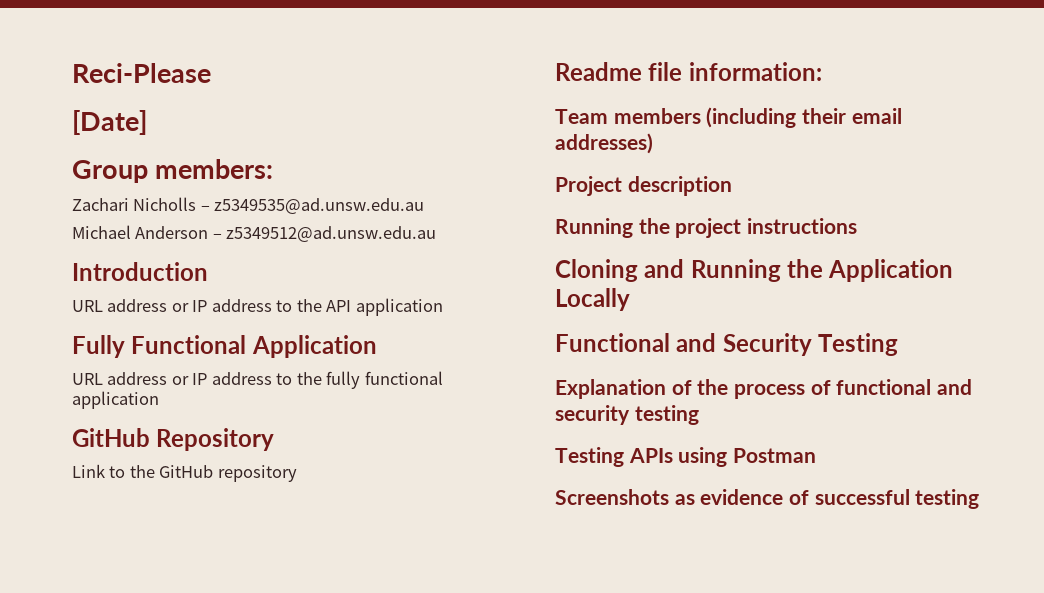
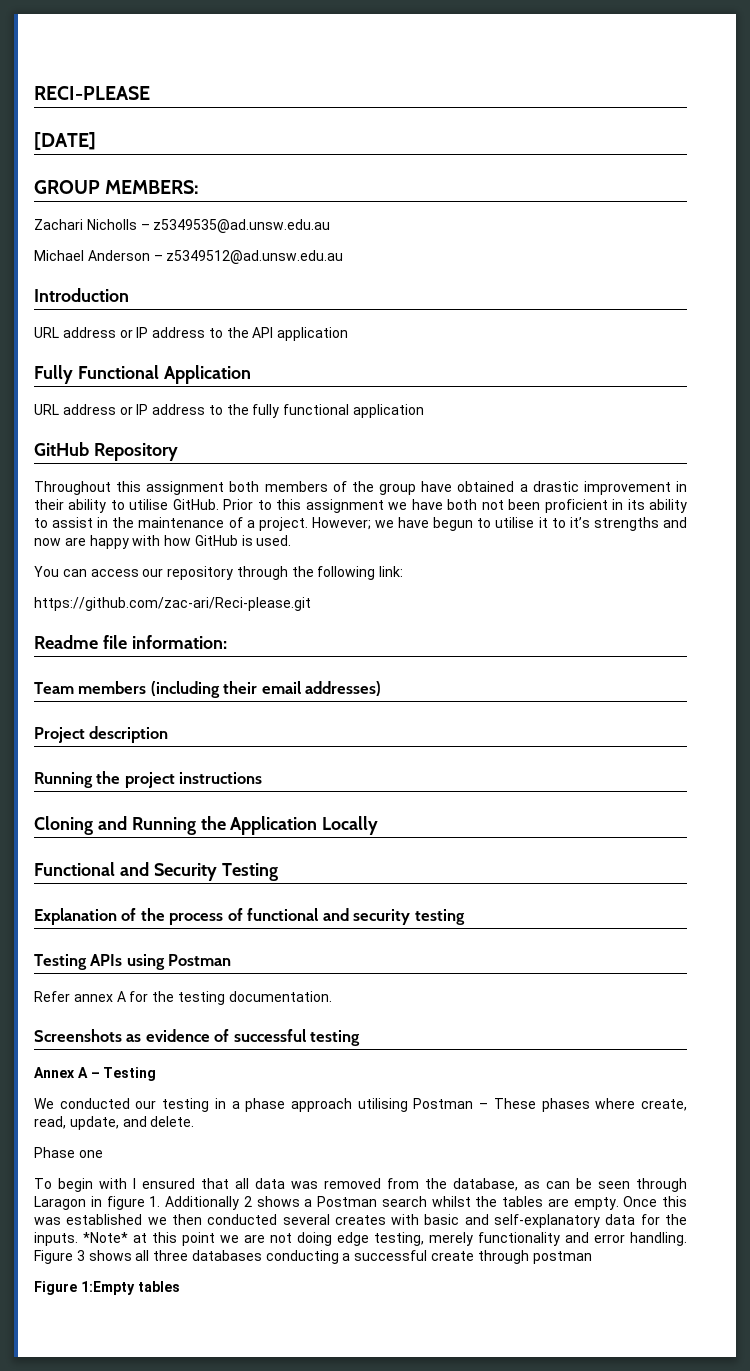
- Reci-Please
- [Date]
- Group members:
+ RECI-PLEASE
+ [DATE]
+ GROUP MEMBERS:
- Link to the GitHub repository
+ Throughout this assignment both members of the group have obtained a drastic improvement in their ability to utilise GitHub. Prior to this assignment we have both not been proficient in its ability to assist in the maintenance of a project. However; we have begun to utilise it to it’s strengths and now are happy with how GitHub is used.
+ You can access our repository through the following link:
+ https://github.com/zac-ari/Reci-please.git
+ Refer annex A for the testing documentation.
+ Annex A – Testing
+ We conducted our testing in a phase approach utilising Postman – These phases where create, read, update, and delete.
+ Phase one
+ To begin with I ensured that all data was removed from the database, as can be seen through Laragon in figure 1. Additionally 2 shows a Postman search whilst the tables are empty. Once this was established we then conducted several creates with basic and self-explanatory data for the inputs. *Note* at this point we are not doing edge testing, merely functionality and error handling. Figure 3 shows all three databases conducting a successful create through postman
+ Figure 1:Empty tables

